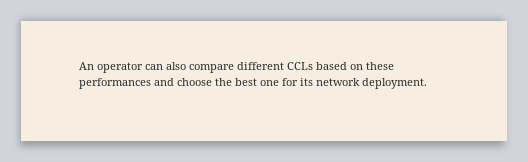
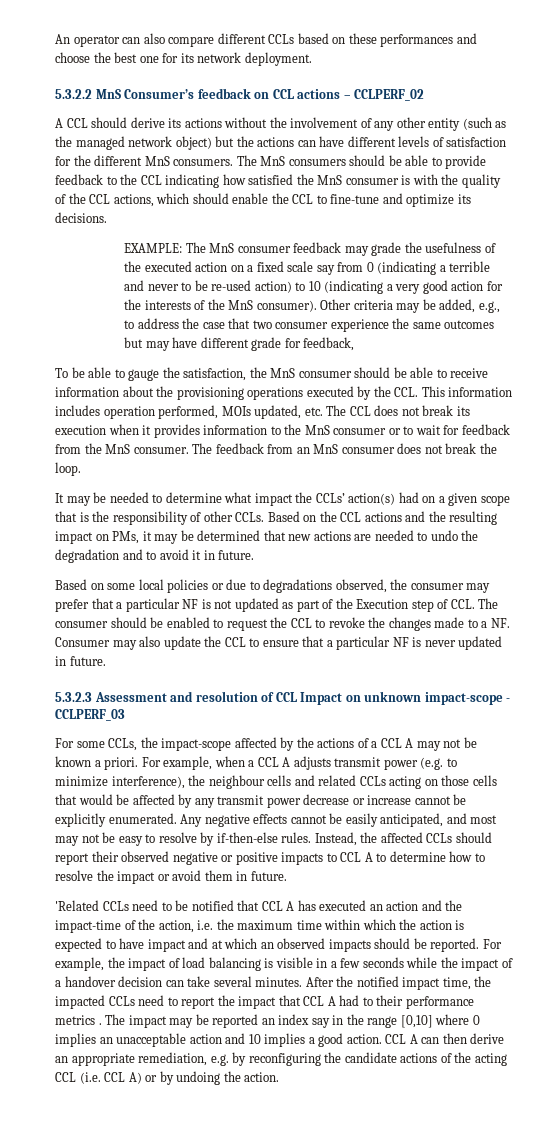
+ 5.3.2.2 MnS Consumer’s feedback on CCL actions – CCLPERF_02
+ A CCL should derive its actions without the involvement of any other entity (such as the managed network object) but the actions can have different levels of satisfaction for the different MnS consumers. The MnS consumers should be able to provide feedback to the CCL indicating how satisfied the MnS consumer is with the quality of the CCL actions, which should enable the CCL to fine-tune and optimize its decisions.
+ EXAMPLE: The MnS consumer feedback may grade the usefulness of the executed action on a fixed scale say from 0 (indicating a terrible and never to be re-used action) to 10 (indicating a very good action for the interests of the MnS consumer). Other criteria may be added, e.g., to address the case that two consumer experience the same outcomes but may have different grade for feedback,
+ To be able to gauge the satisfaction, the MnS consumer should be able to receive information about the provisioning operations executed by the CCL. This information includes operation performed, MOIs updated, etc. The CCL does not break its execution when it provides information to the MnS consumer or to wait for feedback from the MnS consumer. The feedback from an MnS consumer does not break the loop.
+ It may be needed to determine what impact the CCLs’ action(s) had on a given scope that is the responsibility of other CCLs. Based on the CCL actions and the resulting impact on PMs, it may be determined that new actions are needed to undo the degradation and to avoid it in future.
+ Based on some local policies or due to degradations observed, the consumer may prefer that a particular NF is not updated as part of the Execution step of CCL. The consumer should be enabled to request the CCL to revoke the changes made to a NF. Consumer may also update the CCL to ensure that a particular NF is never updated in future.
+ 5.3.2.3 Assessment and resolution of CCL Impact on unknown impact-scope - CCLPERF_03
+ For some CCLs, the impact-scope affected by the actions of a CCL A may not be known a priori. For example, when a CCL A adjusts transmit power (e.g. to minimize interference), the neighbour cells and related CCLs acting on those cells that would be affected by any transmit power decrease or increase cannot be explicitly enumerated. Any negative effects cannot be easily anticipated, and most may not be easy to resolve by if-then-else rules. Instead, the affected CCLs should report their observed negative or positive impacts to CCL A to determine how to resolve the impact or avoid them in future.
+ 'Related CCLs need to be notified that CCL A has executed an action and the impact-time of the action, i.e. the maximum time within which the action is expected to have impact and at which an observed impacts should be reported. For example, the impact of load balancing is visible in a few seconds while the impact of a handover decision can take several minutes. After the notified impact time, the impacted CCLs need to report the impact that CCL A had to their performance metrics . The impact may be reported an index say in the range [0,10] where 0 implies an unacceptable action and 10 implies a good action. CCL A can then derive an appropriate remediation, e.g. by reconfiguring the candidate actions of the acting CCL (i.e. CCL A) or by undoing the action.

